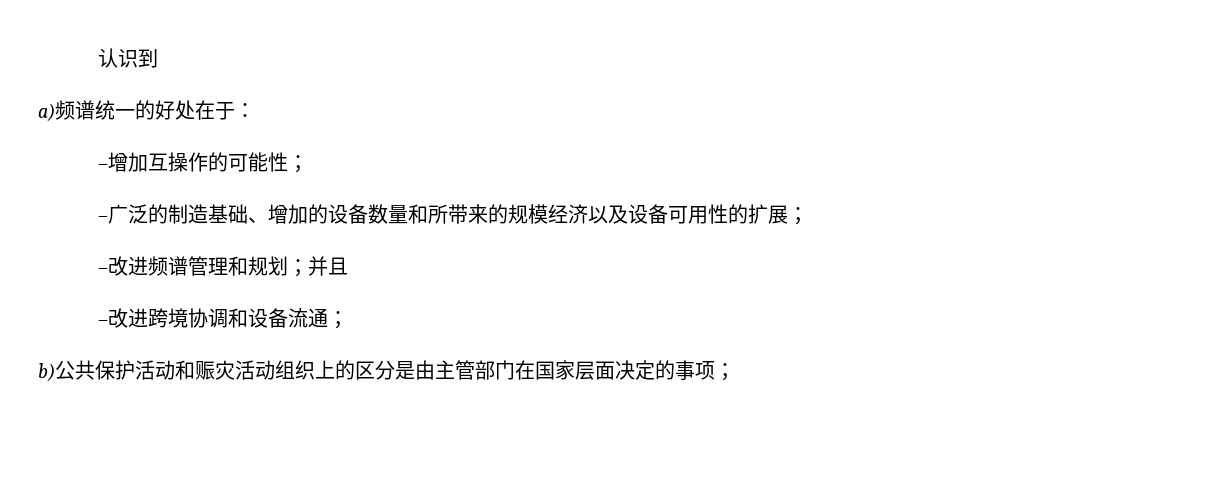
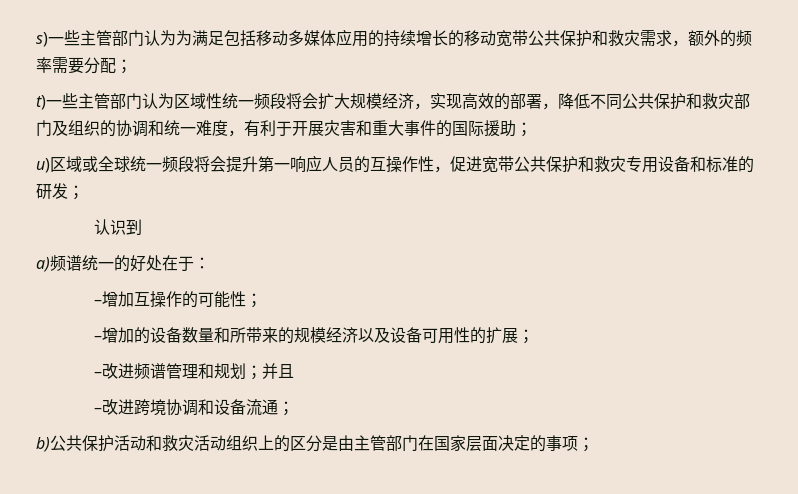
+ s)一些主管部门认为为满足包括移动多媒体应用的持续增长的移动宽带公共保护和救灾需求，额外的频率需要分配；
+ t)一些主管部门认为区域性统一频段将会扩大规模经济，实现高效的部署，降低不同公共保护和救灾部门及组织的协调和统一难度，有利于开展灾害和重大事件的国际援助；
+ u)区域或全球统一频段将会提升第一响应人员的互操作性，促进宽带公共保护和救灾专用设备和标准的研发；
- –广泛的制造基础、增加的设备数量和所带来的规模经济以及设备可用性的扩展；
+ –增加的设备数量和所带来的规模经济以及设备可用性的扩展；
- b)公共保护活动和赈灾活动组织上的区分是由主管部门在国家层面决定的事项；
+ b)公共保护活动和救灾活动组织上的区分是由主管部门在国家层面决定的事项；

